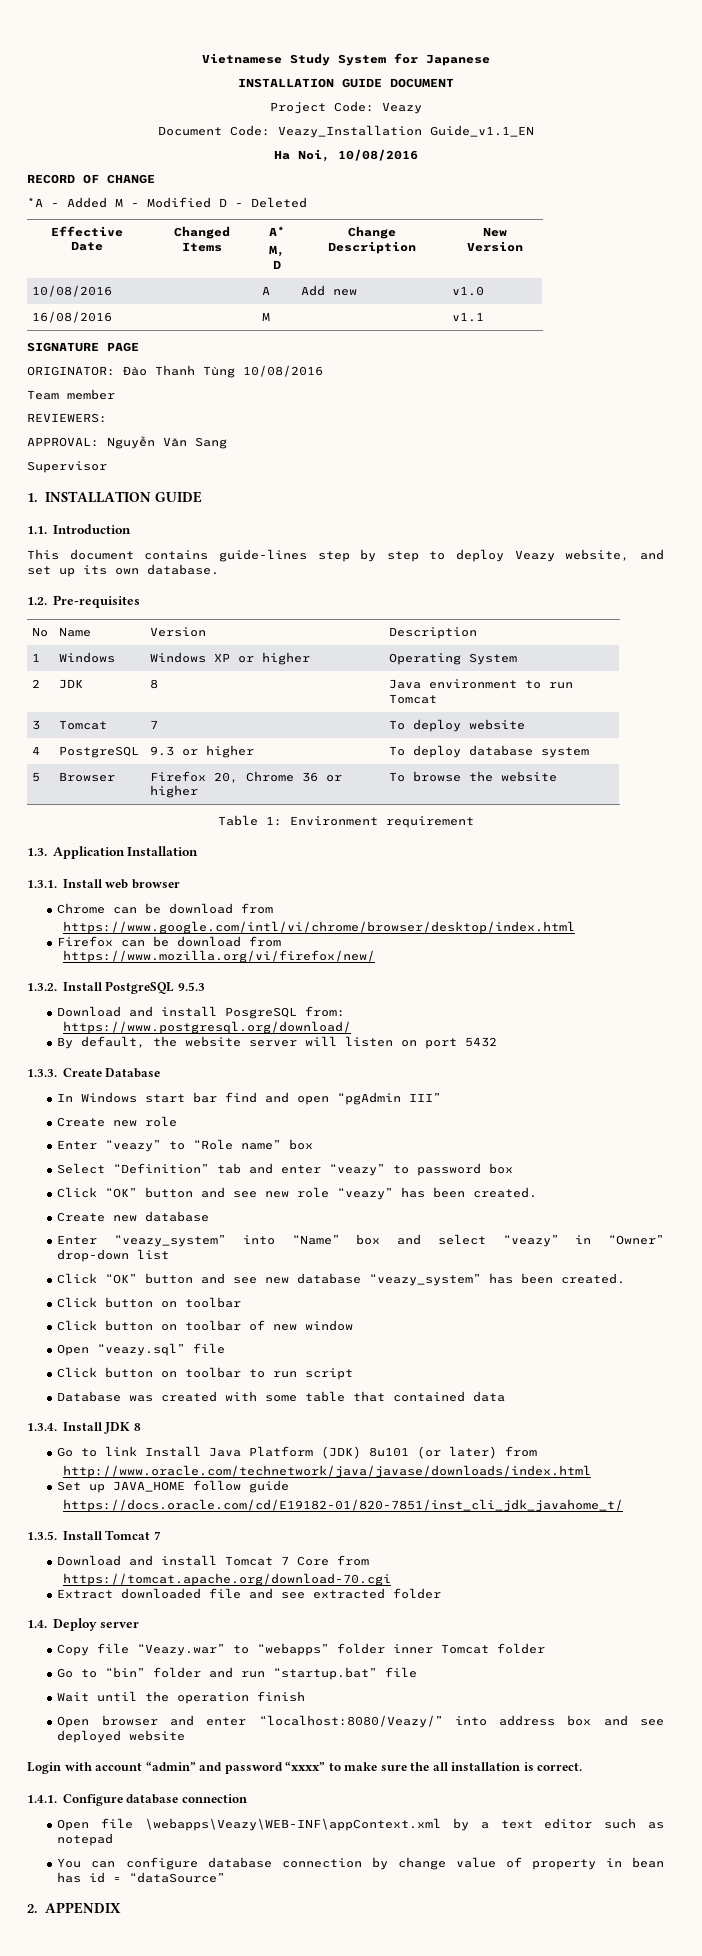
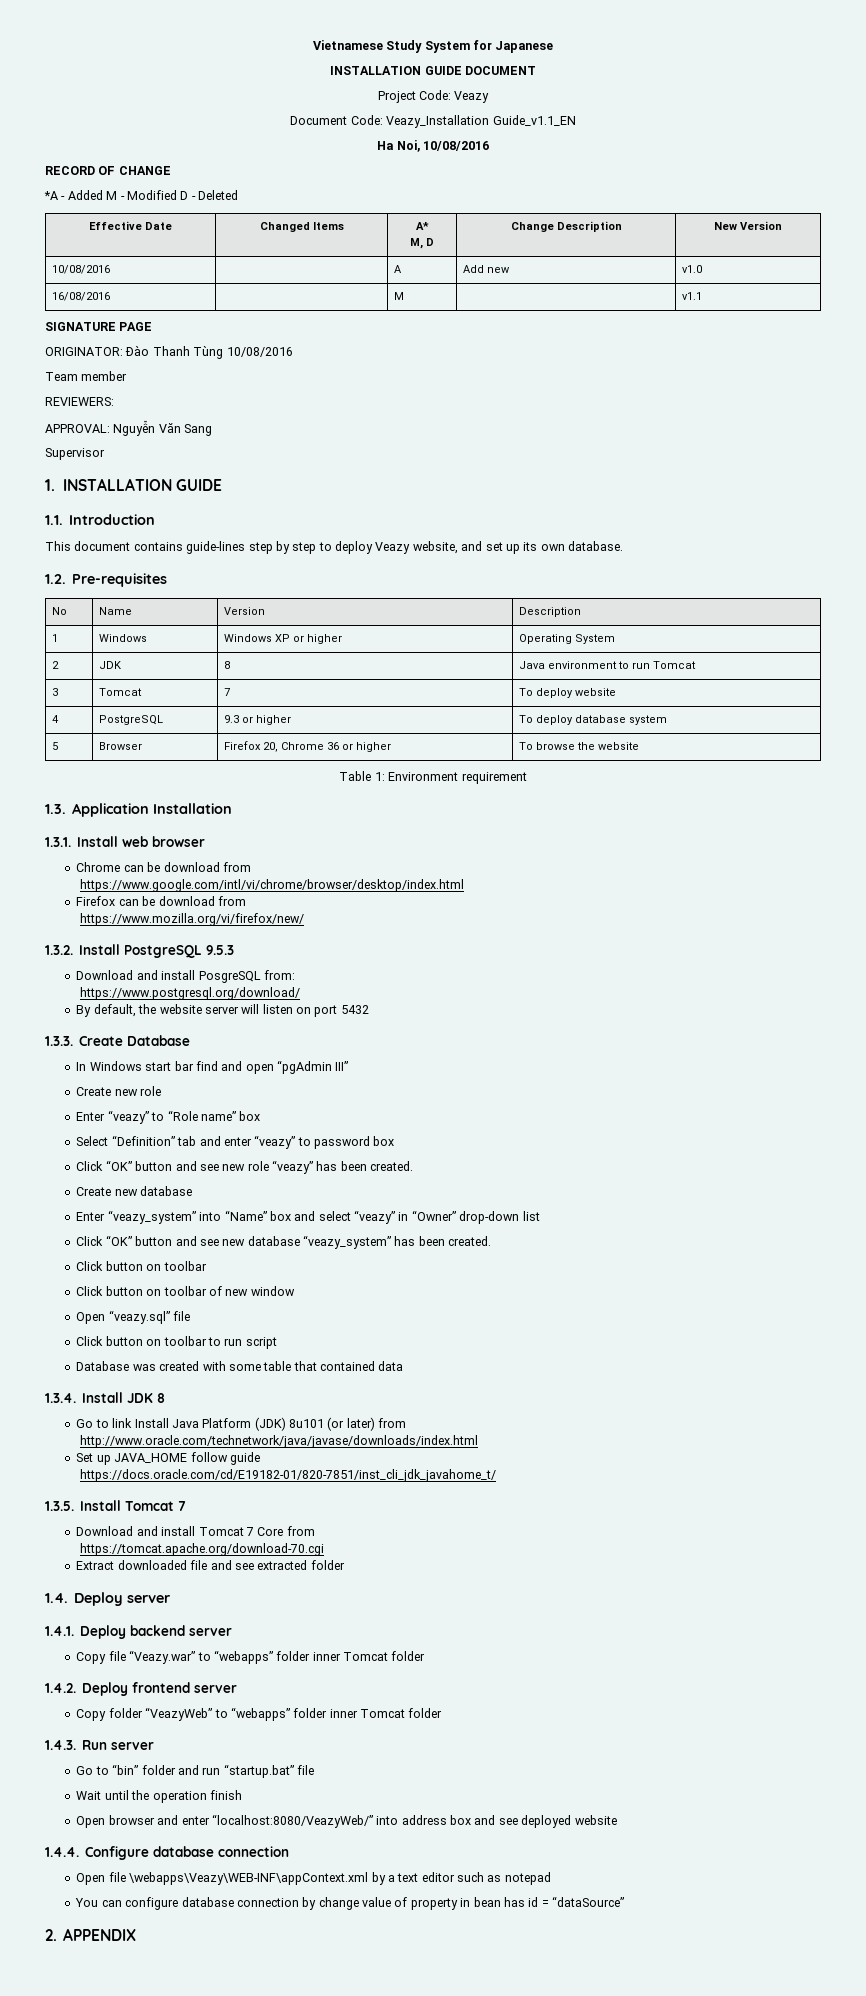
+ 1.4.1. Deploy backend server
+ 1.4.2. Deploy frontend server
+ Copy folder “VeazyWeb” to “webapps” folder inner Tomcat folder
+ 1.4.3. Run server
- Open browser and enter “localhost:8080/Veazy/” into address box and see deployed website
+ Open browser and enter “localhost:8080/VeazyWeb/” into address box and see deployed website
- Login with account “admin” and password “xxxx” to make sure the all installation is correct.
- 1.4.1. Configure database connection
+ 1.4.4. Configure database connection

